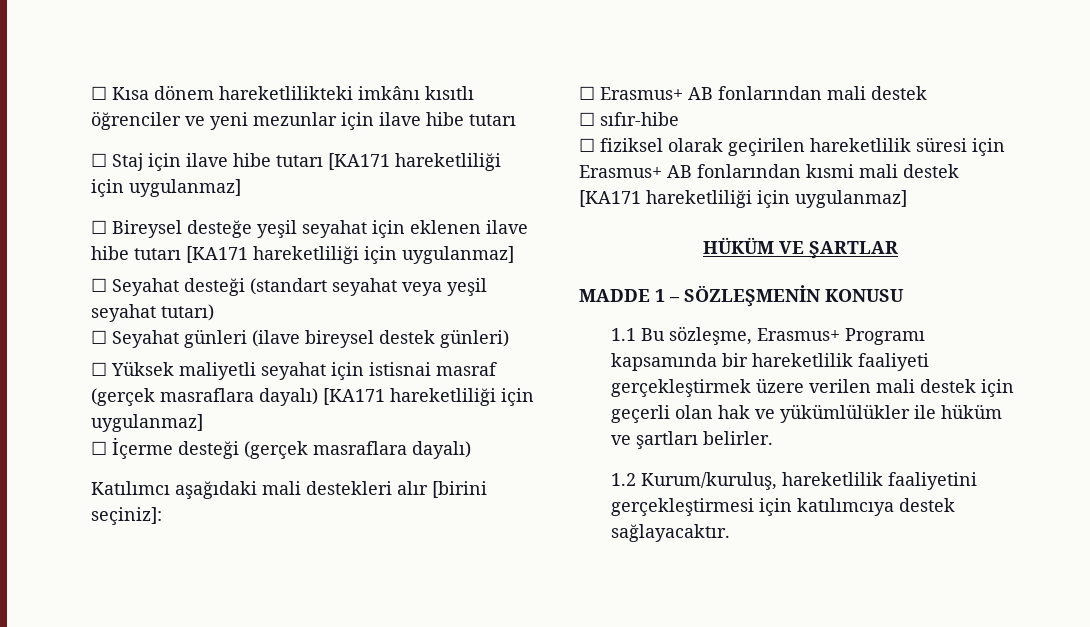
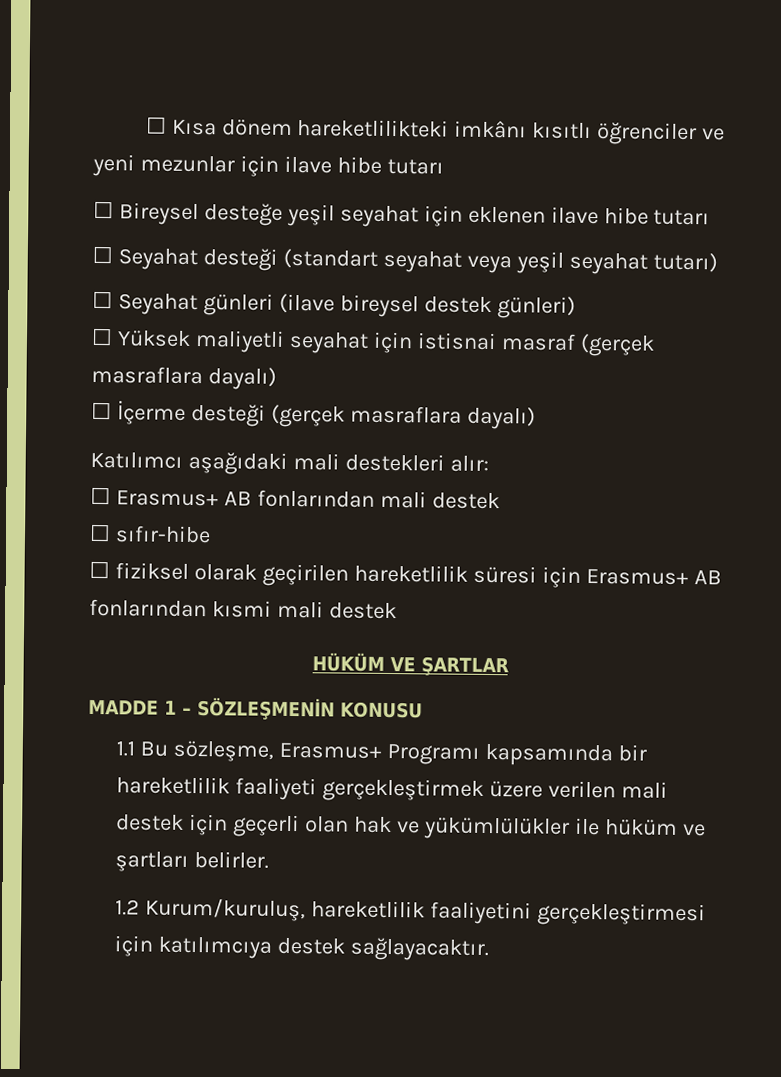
- ☐ Staj için ilave hibe tutarı [KA171 hareketliliği için uygulanmaz]
- ☐ Bireysel desteğe yeşil seyahat için eklenen ilave hibe tutarı [KA171 hareketliliği için uygulanmaz]
+ ☐ Bireysel desteğe yeşil seyahat için eklenen ilave hibe tutarı
- ☐ Yüksek maliyetli seyahat için istisnai masraf (gerçek masraflara dayalı) [KA171 hareketliliği için uygulanmaz]
+ ☐ Yüksek maliyetli seyahat için istisnai masraf (gerçek masraflara dayalı)
- Katılımcı aşağıdaki mali destekleri alır [birini seçiniz]:
+ Katılımcı aşağıdaki mali destekleri alır:
- ☐ fiziksel olarak geçirilen hareketlilik süresi için Erasmus+ AB fonlarından kısmi mali destek [KA171 hareketliliği için uygulanmaz]
+ ☐ fiziksel olarak geçirilen hareketlilik süresi için Erasmus+ AB fonlarından kısmi mali destek

